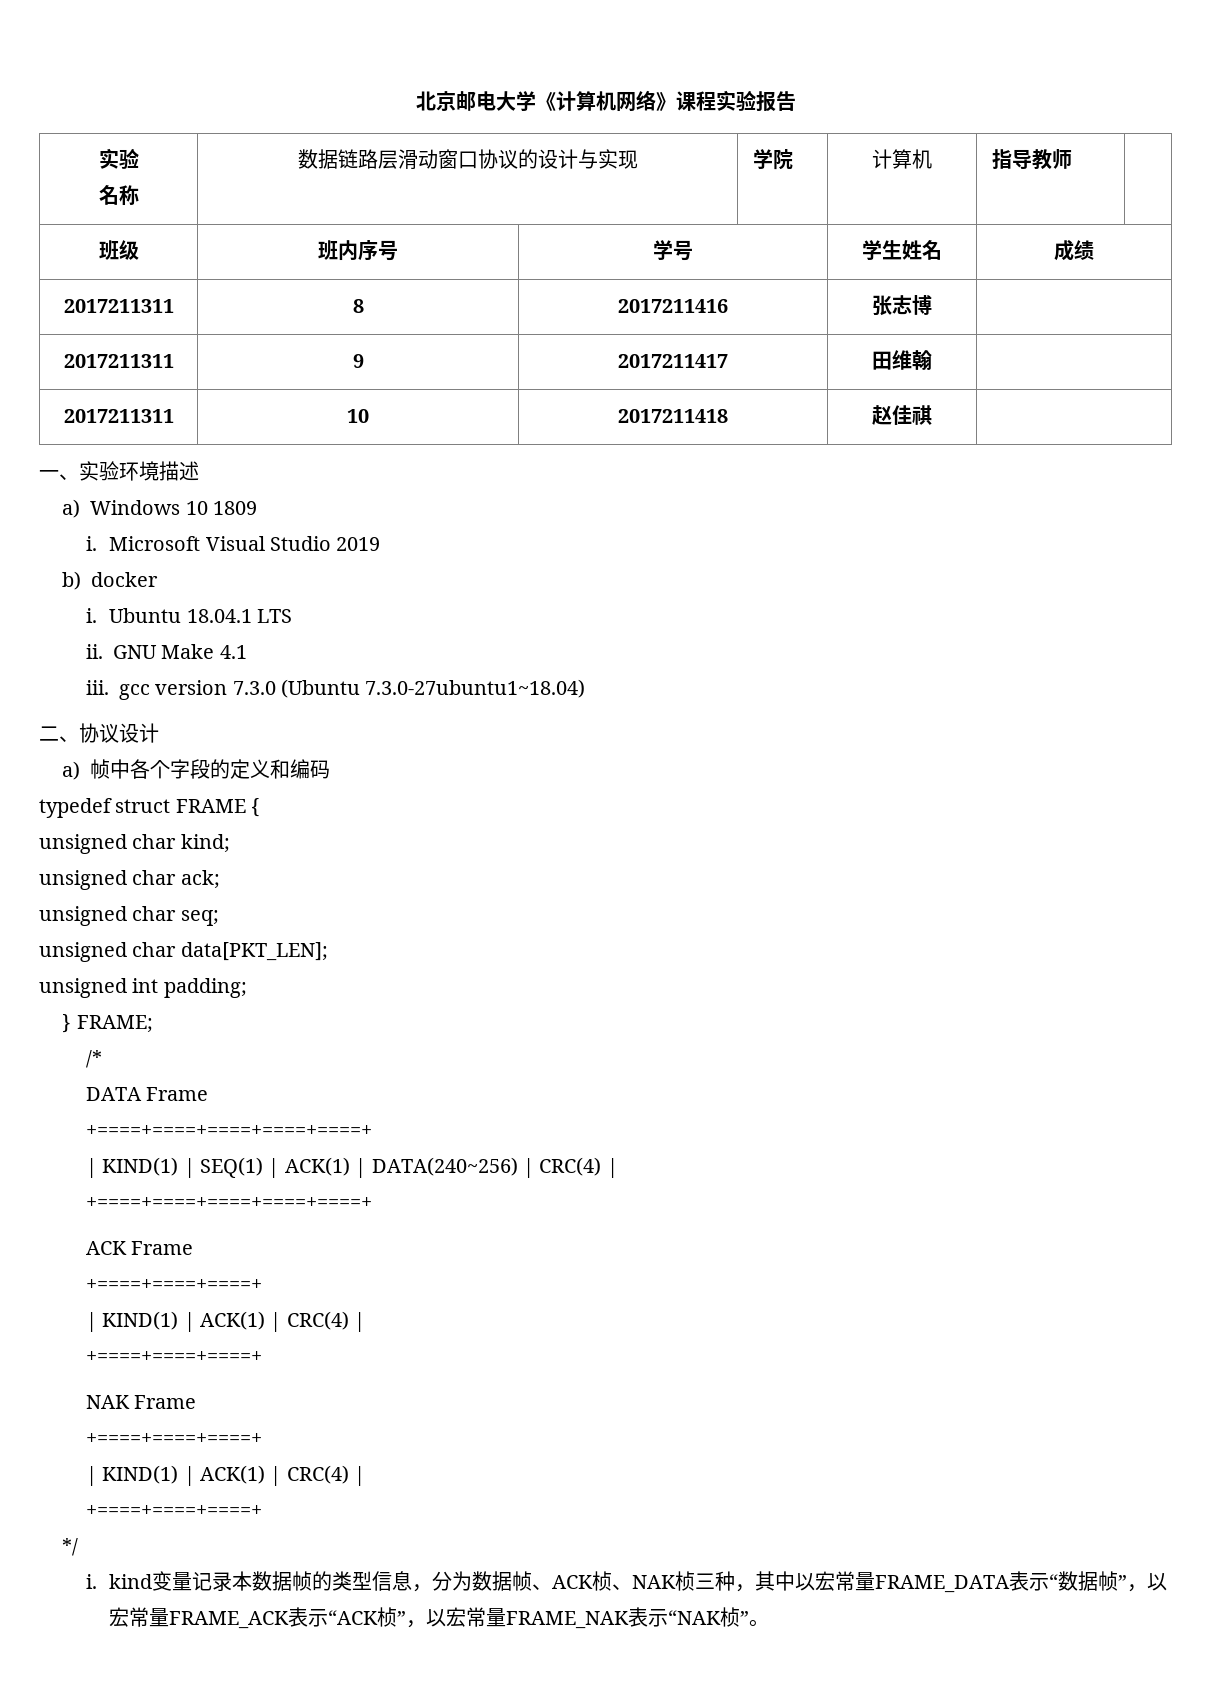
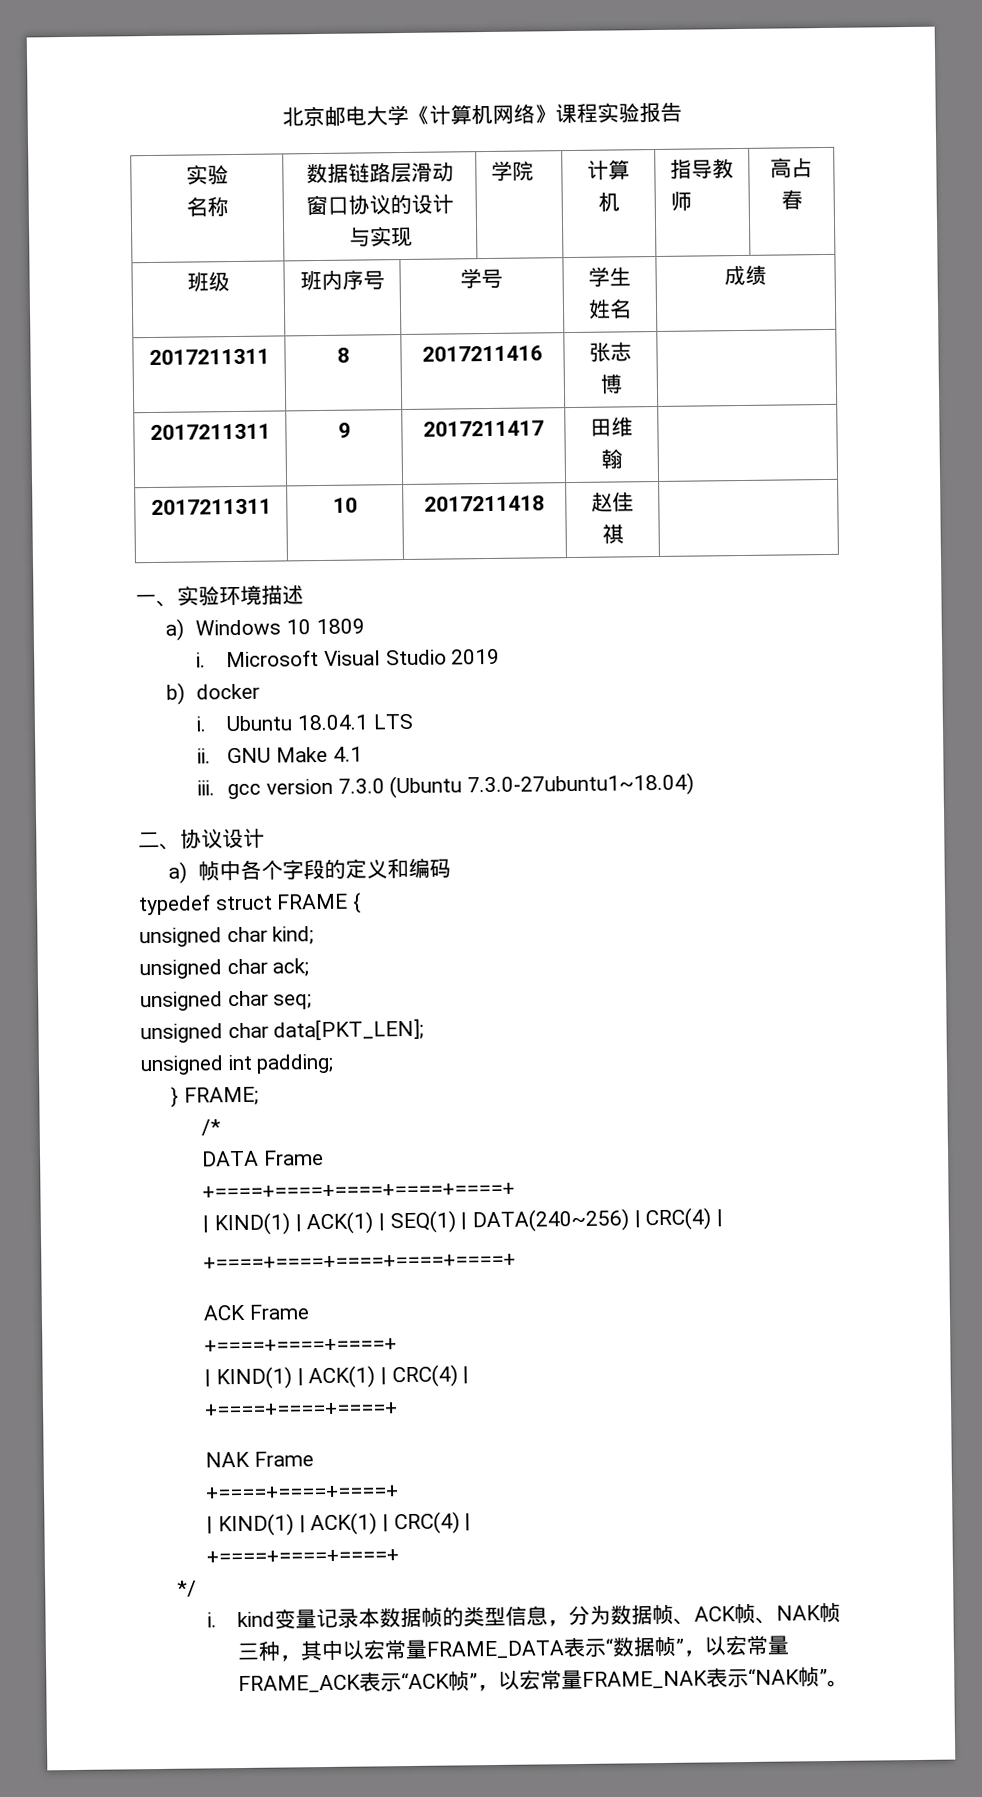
  北京邮电大学《计算机网络》课程实验报告
  实验
- 名称 | 数据链路层滑动窗口协议的设计与实现 | 学院 | 计算机 | 指导教师 |
+ 名称 | 数据链路层滑动窗口协议的设计与实现 | 学院 | 计算机 | 指导教师 | 高占春
- | KIND(1) | SEQ(1) | ACK(1) | DATA(240~256) | CRC(4) |
+ | KIND(1) | ACK(1) | SEQ(1) | DATA(240~256) | CRC(4) |
- i. kind变量记录本数据帧的类型信息，分为数据帧、ACK桢、NAK桢三种，其中以宏常量FRAME_DATA表示“数据帧”，以宏常量FRAME_ACK表示“ACK桢”，以宏常量FRAME_NAK表示“NAK桢”。
+ i. kind变量记录本数据帧的类型信息，分为数据帧、ACK帧、NAK帧三种，其中以宏常量FRAME_DATA表示“数据帧”，以宏常量FRAME_ACK表示“ACK帧”，以宏常量FRAME_NAK表示“NAK帧”。

